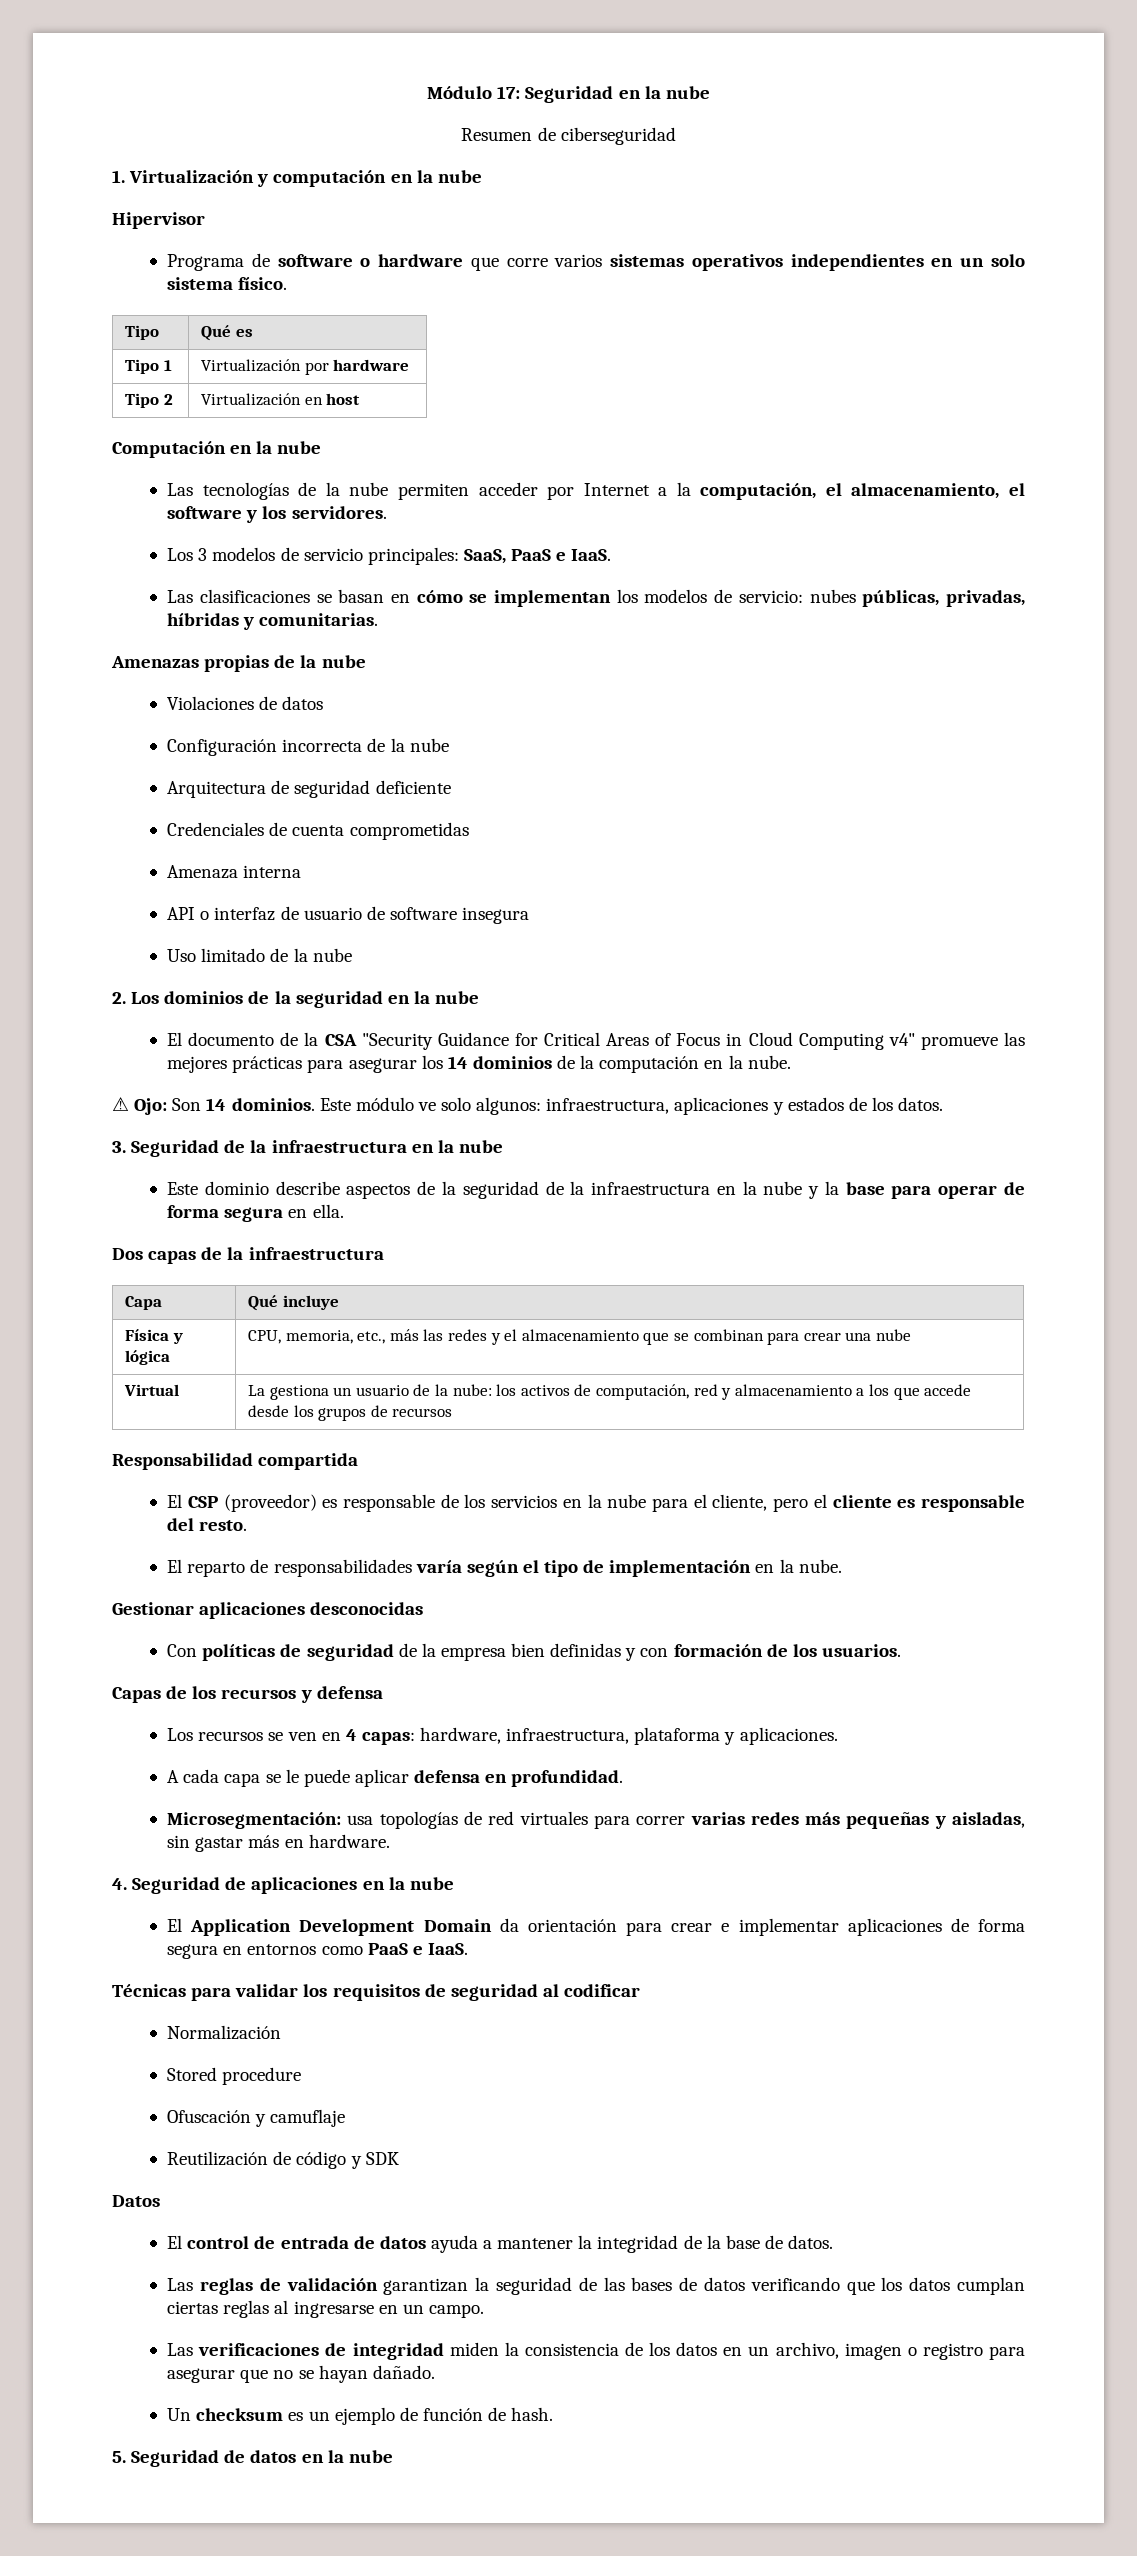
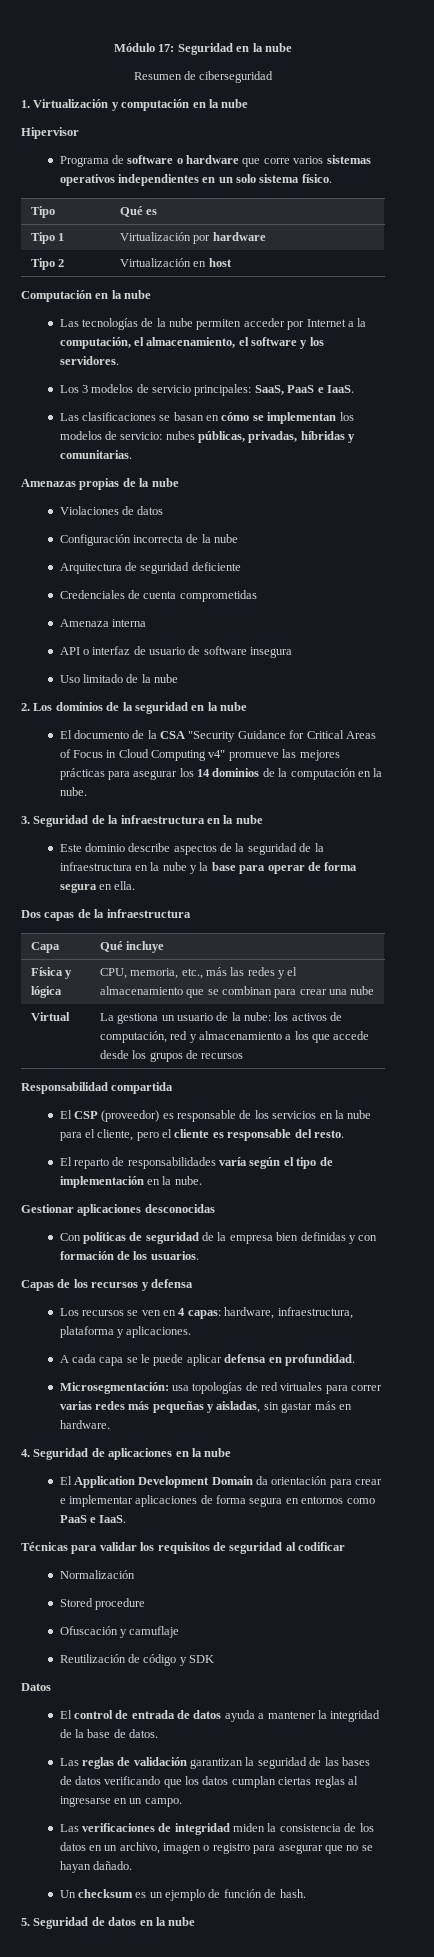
- ⚠ Ojo: Son 14 dominios. Este módulo ve solo algunos: infraestructura, aplicaciones y estados de los datos.

